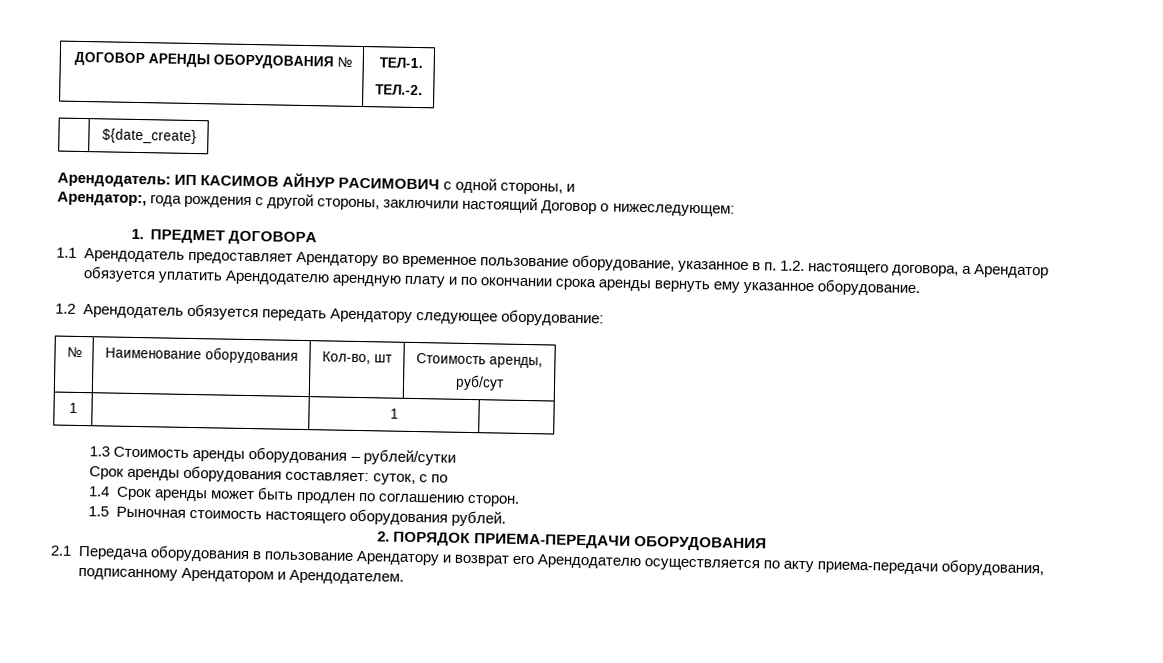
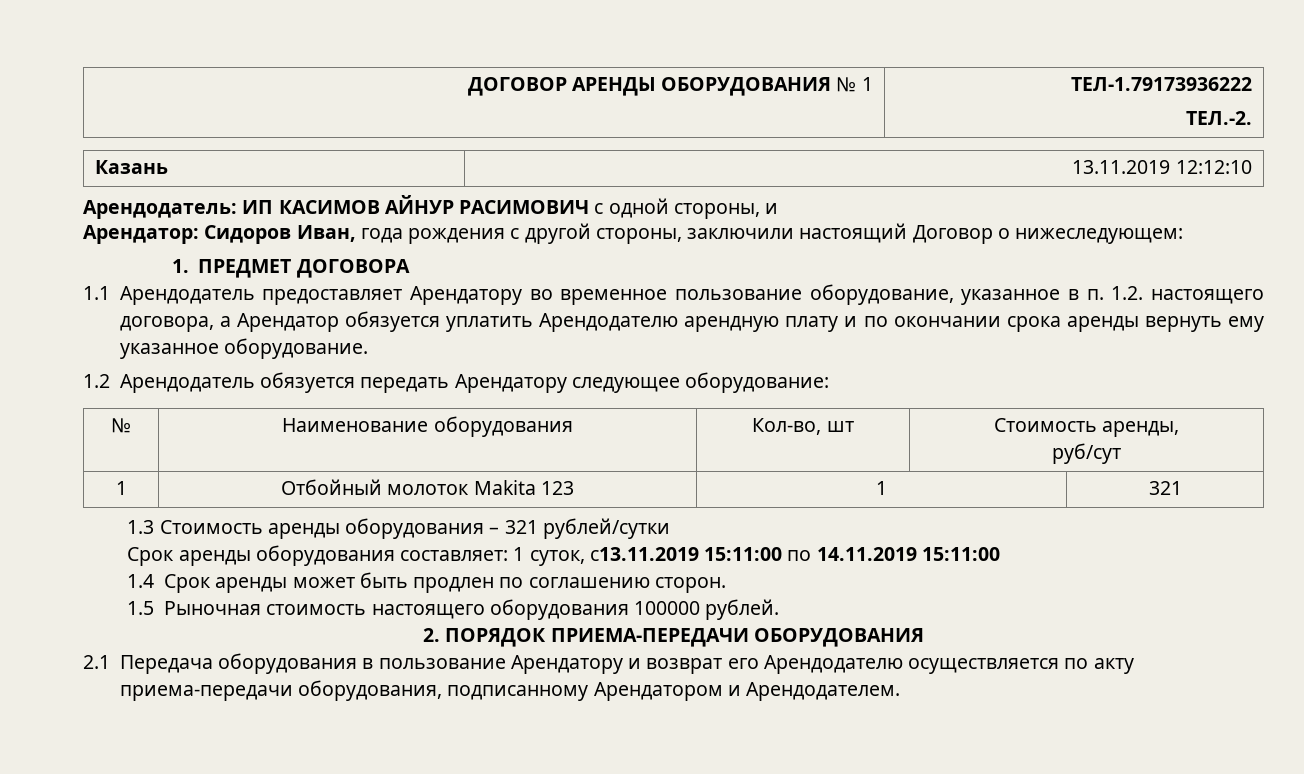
- ДОГОВОР АРЕНДЫ ОБОРУДОВАНИЯ № | ТЕЛ-1.
+ ДОГОВОР АРЕНДЫ ОБОРУДОВАНИЯ № 1 | ТЕЛ-1.79173936222
- | ${date_create}
+ Казань | 13.11.2019 12:12:10
- Арендатор:, года рождения с другой стороны, заключили настоящий Договор о нижеследующем:
+ Арендатор: Сидоров Иван, года рождения с другой стороны, заключили настоящий Договор о нижеследующем:
- 1 | | 1 |
+ 1 | Отбойный молоток Makita 123 | 1 | 321
- 1.3 Стоимость аренды оборудования – рублей/сутки
+ 1.3 Стоимость аренды оборудования – 321 рублей/сутки
- Срок аренды оборудования составляет: суток, с по
+ Срок аренды оборудования составляет: 1 суток, с13.11.2019 15:11:00 по 14.11.2019 15:11:00
- 1.5 Рыночная стоимость настоящего оборудования рублей.
+ 1.5 Рыночная стоимость настоящего оборудования 100000 рублей.

